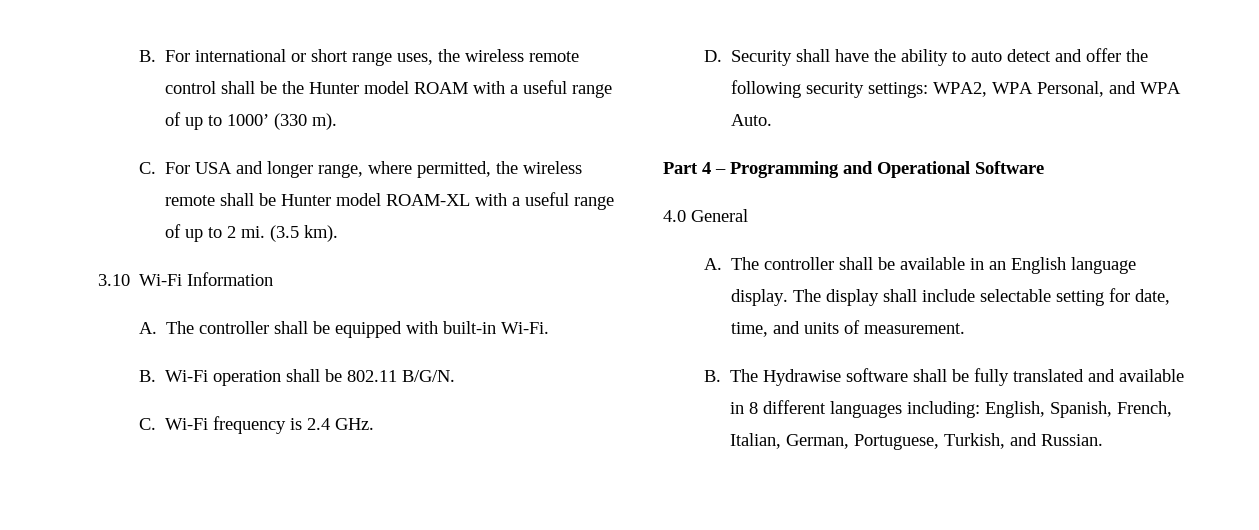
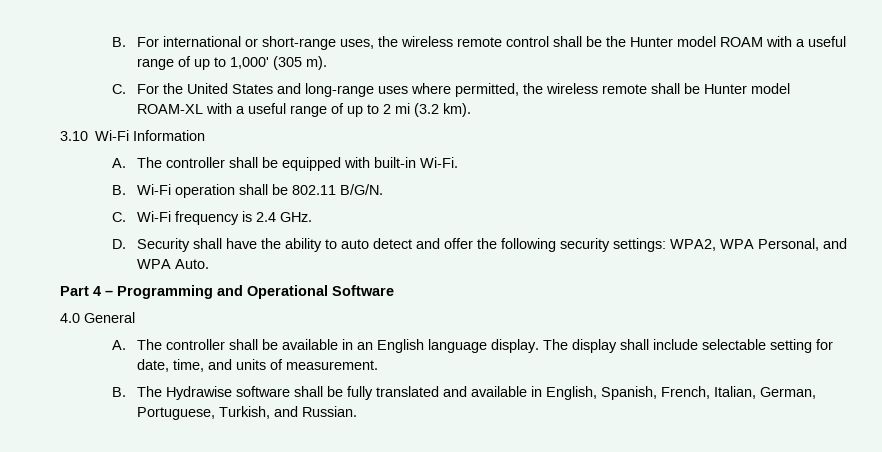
- B. For international or short range uses, the wireless remote control shall be the Hunter model ROAM with a useful range of up to 1000’ (330 m).
+ B. For international or short-range uses, the wireless remote control shall be the Hunter model ROAM with a useful range of up to 1,000' (305 m).
- C. For USA and longer range, where permitted, the wireless remote shall be Hunter model ROAM-XL with a useful range of up to 2 mi. (3.5 km).
+ C. For the United States and long-range uses where permitted, the wireless remote shall be Hunter model ROAM-XL with a useful range of up to 2 mi (3.2 km).
- B. The Hydrawise software shall be fully translated and available in 8 different languages including: English, Spanish, French, Italian, German, Portuguese, Turkish, and Russian.
+ B. The Hydrawise software shall be fully translated and available in English, Spanish, French, Italian, German, Portuguese, Turkish, and Russian.

